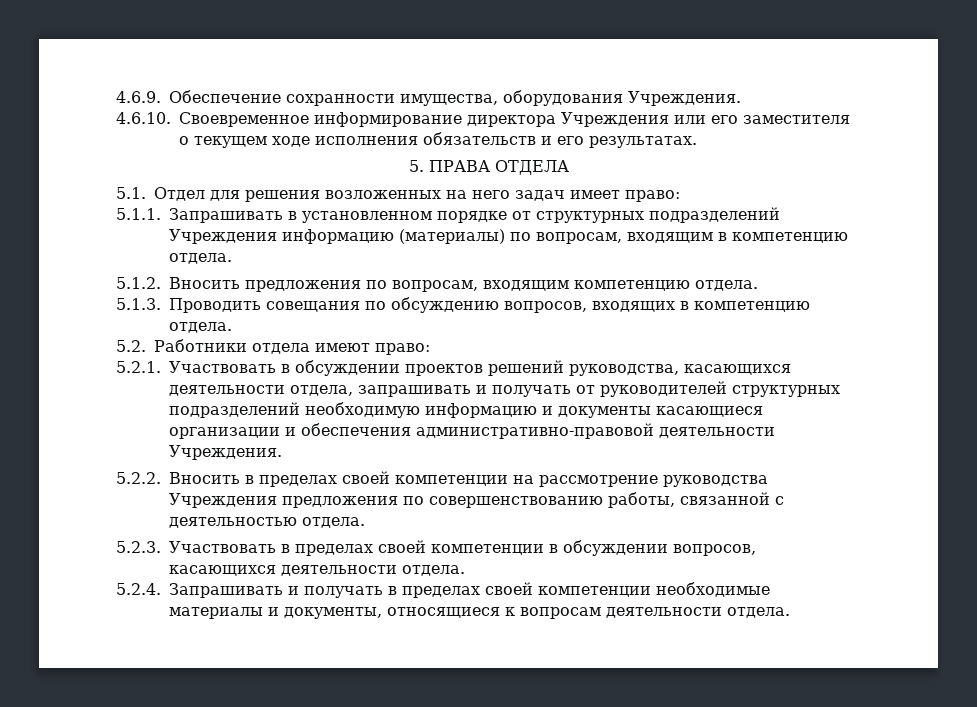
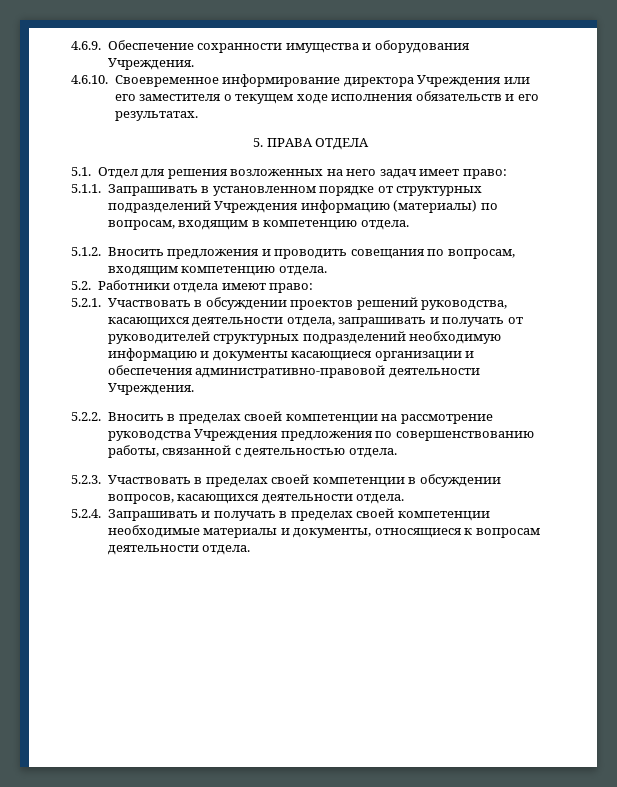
- 4.6.9. Обеспечение сохранности имущества, оборудования Учреждения.
+ 4.6.9. Обеспечение сохранности имущества и оборудования Учреждения.
- 5.1.2. Вносить предложения по вопросам, входящим компетенцию отдела.
+ 5.1.2. Вносить предложения и проводить совещания по вопросам, входящим компетенцию отдела.
- 5.1.3. Проводить совещания по обсуждению вопросов, входящих в компетенцию отдела.

